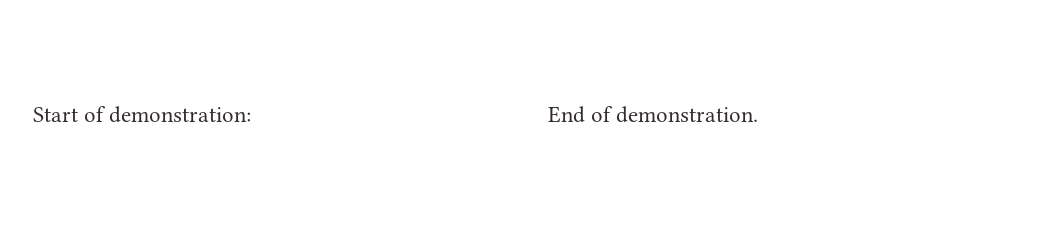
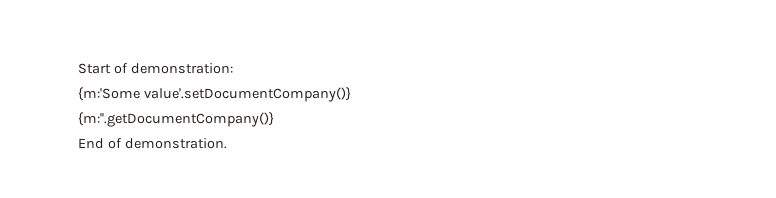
+ {m:'Some value'.setDocumentCompany()}
+ {m:''.getDocumentCompany()}

